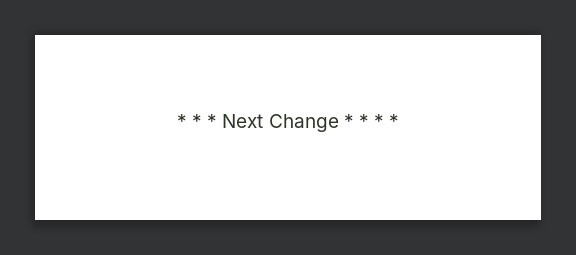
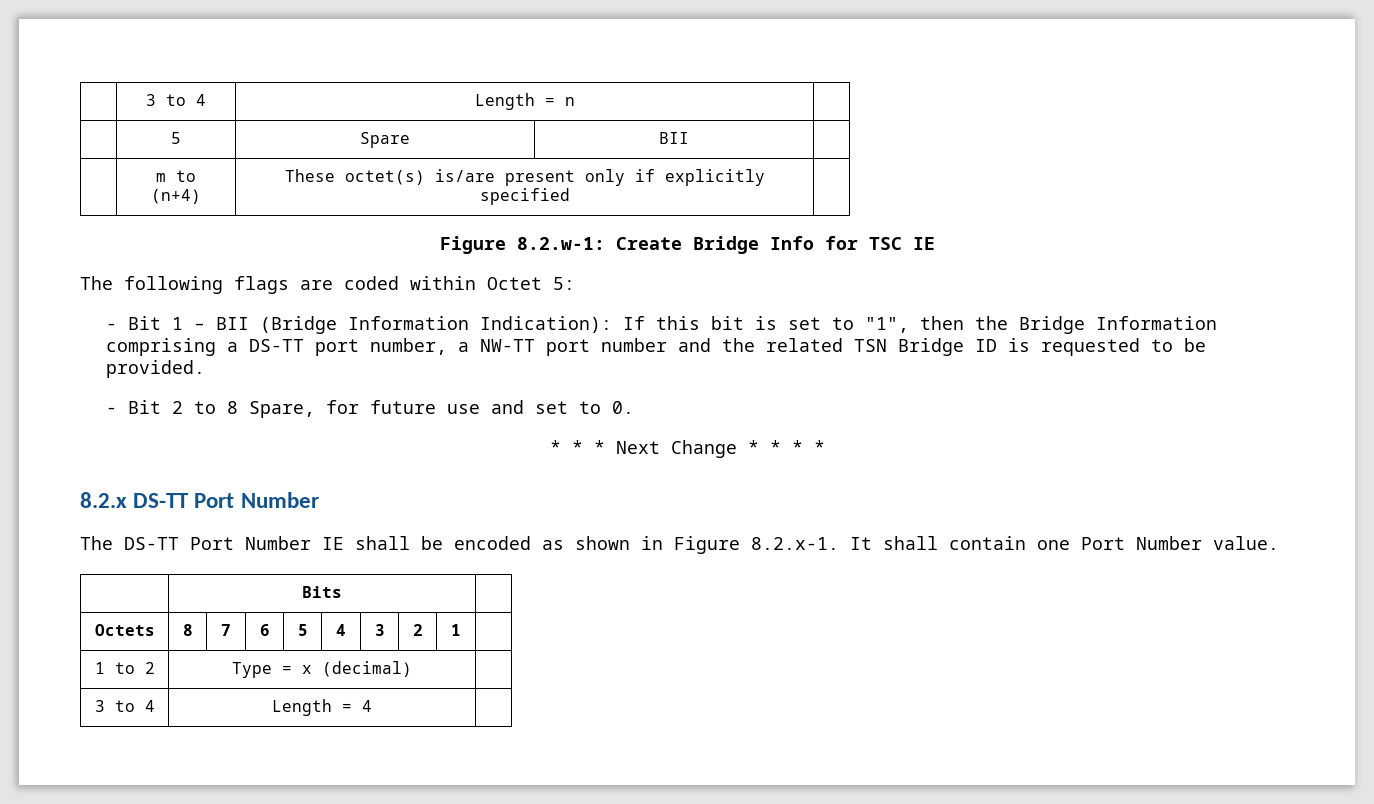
+ | 3 to 4 | Length = n |
+ | 5 | Spare | BII |
+ | m to (n+4) | These octet(s) is/are present only if explicitly specified |
+ Figure 8.2.w-1: Create Bridge Info for TSC IE
+ The following flags are coded within Octet 5:
+ - Bit 1 – BII (Bridge Information Indication): If this bit is set to "1", then the Bridge Information comprising a DS-TT port number, a NW-TT port number and the related TSN Bridge ID is requested to be provided.
+ - Bit 2 to 8 Spare, for future use and set to 0.
+ 8.2.x DS-TT Port Number
+ The DS-TT Port Number IE shall be encoded as shown in Figure 8.2.x-1. It shall contain one Port Number value.
+ | Bits |
+ Octets | 8 | 7 | 6 | 5 | 4 | 3 | 2 | 1 |
+ 1 to 2 | Type = x (decimal) |
+ 3 to 4 | Length = 4 |

